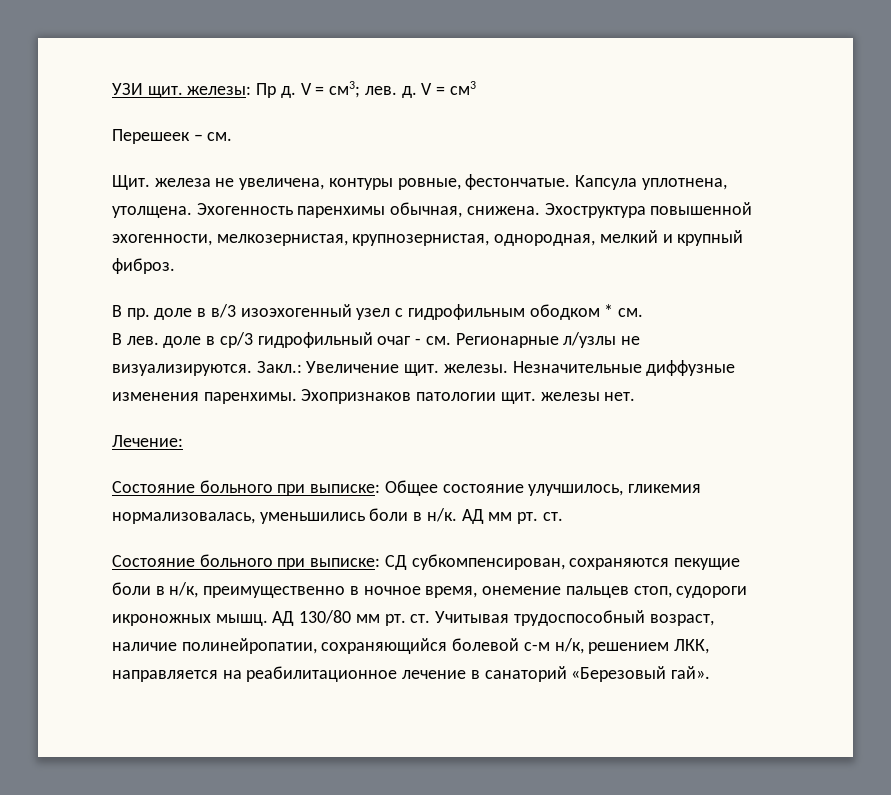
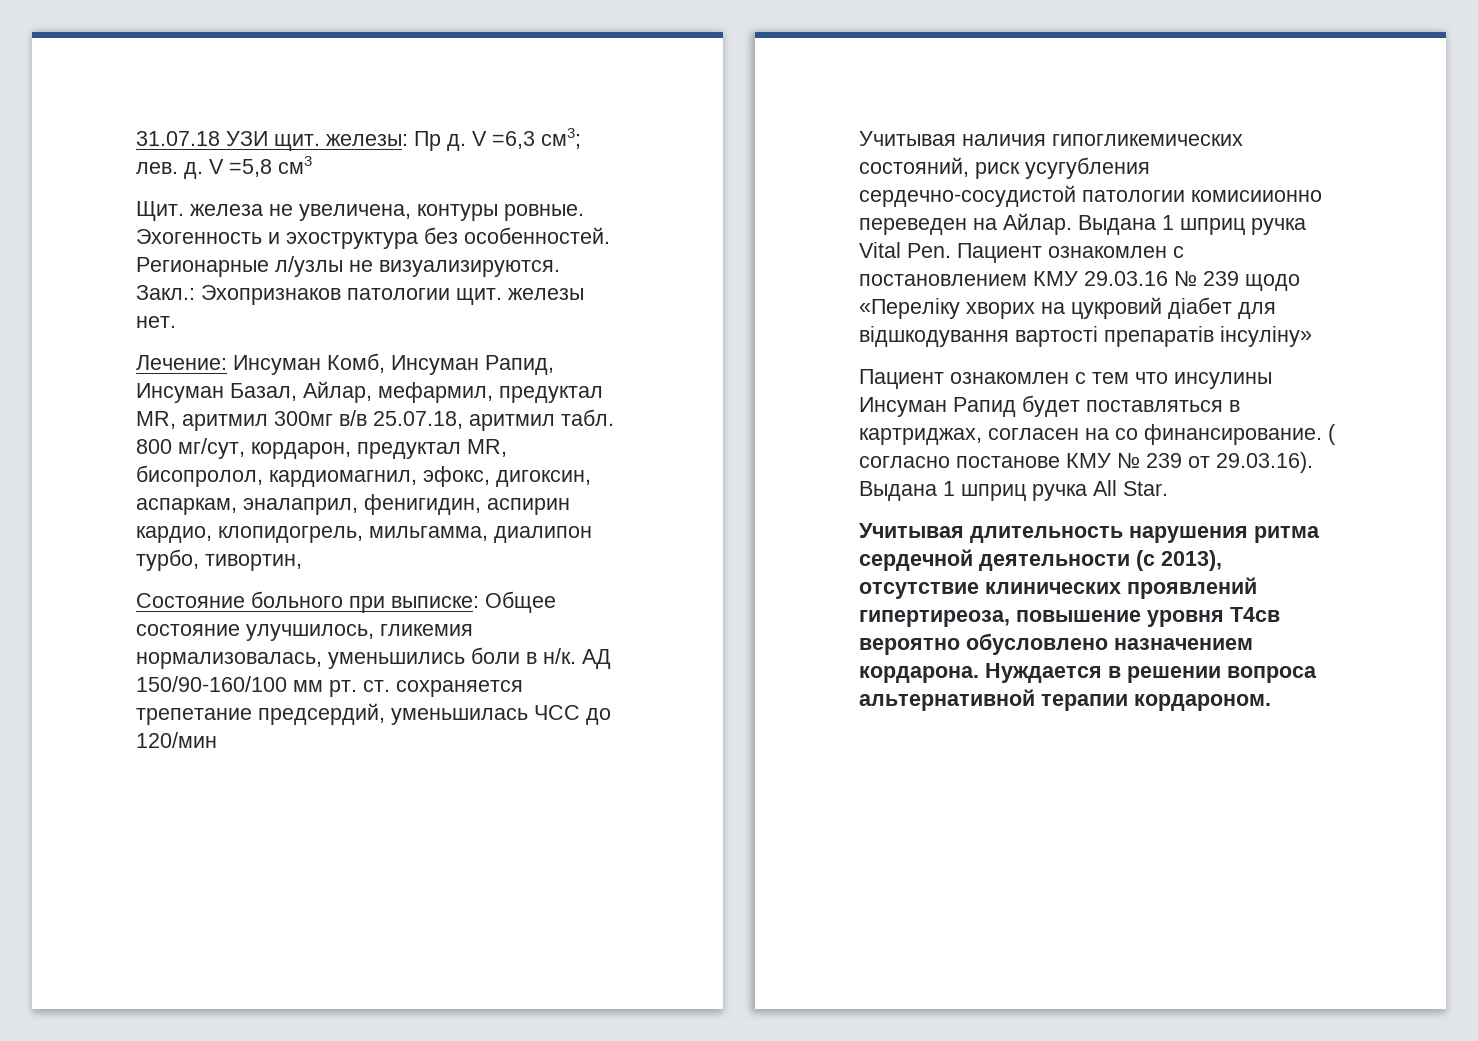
- УЗИ щит. железы: Пр д.
+ 31.07.18 УЗИ щит. железы: Пр д.
- V = см3; лев. д.
+ V =6,3 см3; лев. д.
- V = см3
+ V =5,8 см3
- Перешеек – см.
- Щит. железа не увеличена, контуры ровные, фестончатые. Капсула уплотнена, утолщена. Эхогенность паренхимы обычная, снижена. Эхоструктура повышенной эхогенности, мелкозернистая, крупнозернистая, однородная, мелкий и крупный фиброз.
- В пр. доле в в/3 изоэхогенный узел с гидрофильным ободком * см.
- В лев. доле в ср/3 гидрофильный очаг - см. Регионарные л/узлы не визуализируются.
+ Щит. железа не увеличена, контуры ровные. Эхогенность и эхоструктура без особенностей. Регионарные л/узлы не визуализируются.
- Закл.: Увеличение щит. железы. Незначительные диффузные изменения паренхимы. Эхопризнаков патологии щит. железы нет.
+ Закл.: Эхопризнаков патологии щит. железы нет.
- Лечение:
+ Лечение: Инсуман Комб, Инсуман Рапид, Инсуман Базал, Айлар, мефармил, предуктал MR, аритмил 300мг в/в 25.07.18, аритмил табл. 800 мг/сут, кордарон, предуктал MR, бисопролол, кардиомагнил, эфокс, дигоксин, аспаркам, эналаприл, фенигидин, аспирин кардио, клопидогрель, мильгамма, диалипон турбо, тивортин,
- АД мм рт. ст.
- Состояние больного при выписке: СД субкомпенсирован, сохраняются пекущие боли в н/к, преимущественно в ночное время, онемение пальцев стоп, судороги икроножных мышц. АД 130/80 мм рт. ст. Учитывая трудоспособный возраст, наличие полинейропатии, сохраняющийся болевой с-м н/к, решением ЛКК, направляется на реабилитационное лечение в санаторий «Березовый гай».
+ АД 150/90-160/100 мм рт. ст. сохраняется трепетание предсердий, уменьшилась ЧСС до 120/мин
+ Учитывая наличия гипогликемических состояний, риск усугубления сердечно-сосудистой патологии комисиионно переведен на Айлар. Выдана 1 шприц ручка Vital Pen. Пациент ознакомлен с постановлением КМУ 29.03.16 № 239 щодо «Перелiку хворих на цукровий дiабет для вiдшкодування вартостi препаратiв iнсулiну»
+ Пациент ознакомлен с тем что инсулины Инсуман Рапид будет поставляться в картриджах, согласен на со финансирование. ( согласно постанове КМУ № 239 от 29.03.16). Выдана 1 шприц ручка All Star.
+ Учитывая длительность нарушения ритма сердечной деятельности (с 2013), отсутствие клинических проявлений гипертиреоза, повышение уровня Т4св вероятно обусловлено назначением кордарона. Нуждается в решении вопроса альтернативной терапии кордароном.

